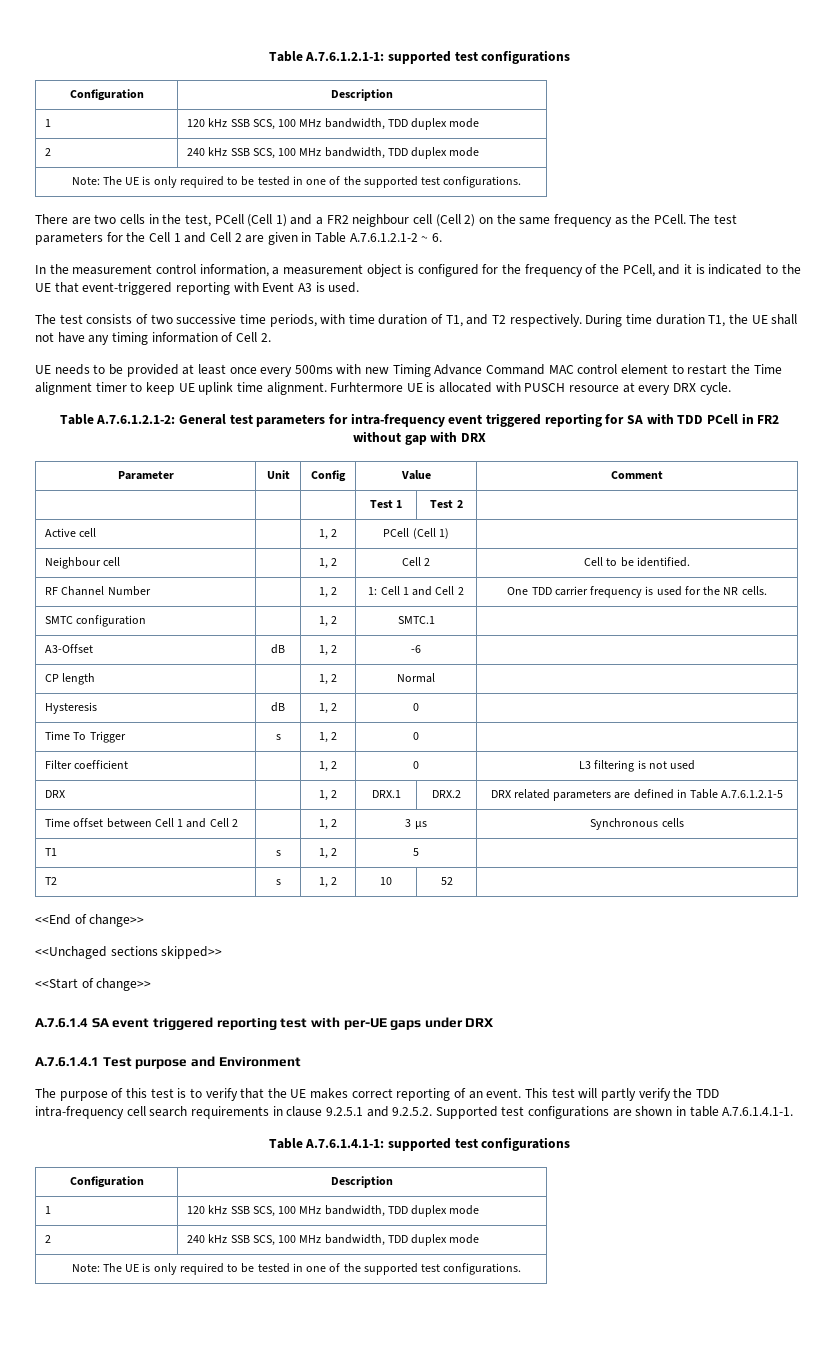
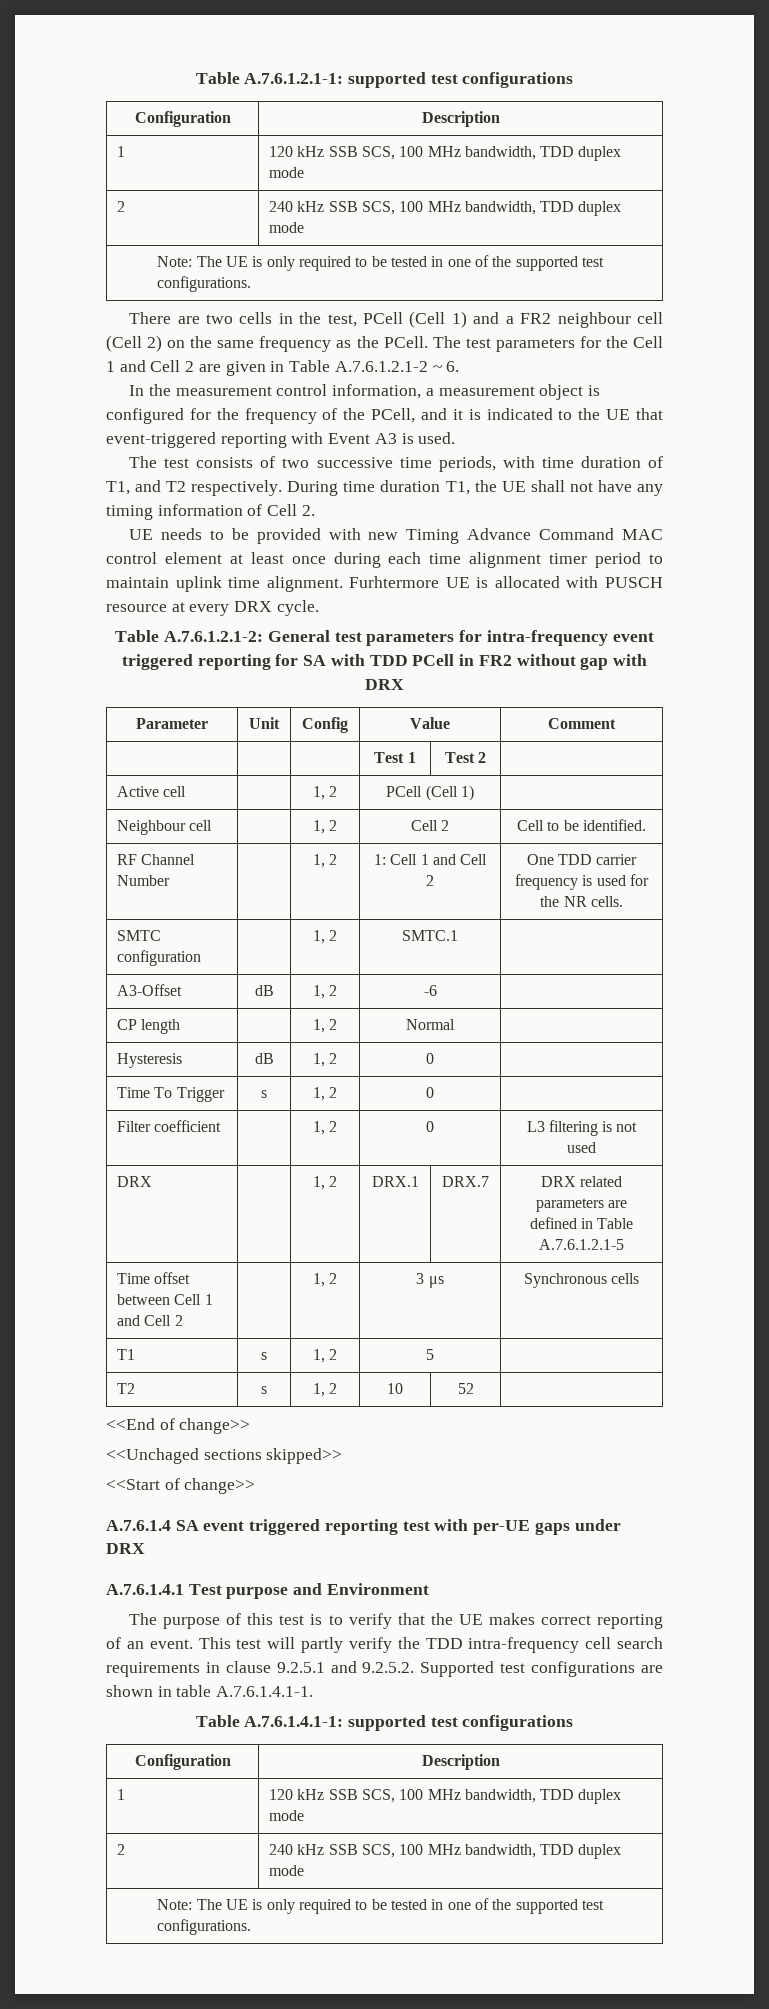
- UE needs to be provided at least once every 500ms with new Timing Advance Command MAC control element to restart the Time alignment timer to keep UE uplink time alignment.
+ UE needs to be provided with new Timing Advance Command MAC control element at least once during each time alignment timer period to maintain uplink time alignment.
- DRX | | 1, 2 | DRX.1 | DRX.2 | DRX related parameters are defined in Table A.7.6.1.2.1-5
+ DRX | | 1, 2 | DRX.1 | DRX.7 | DRX related parameters are defined in Table A.7.6.1.2.1-5

